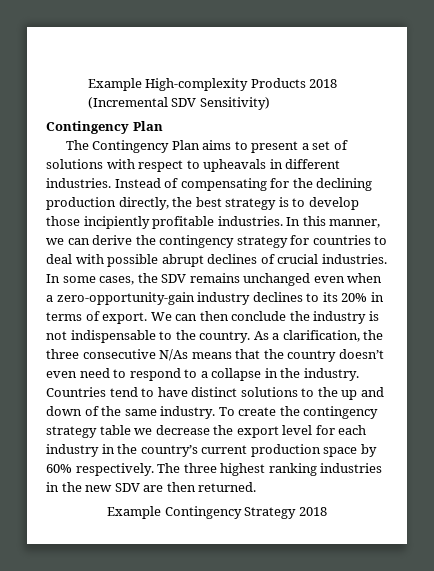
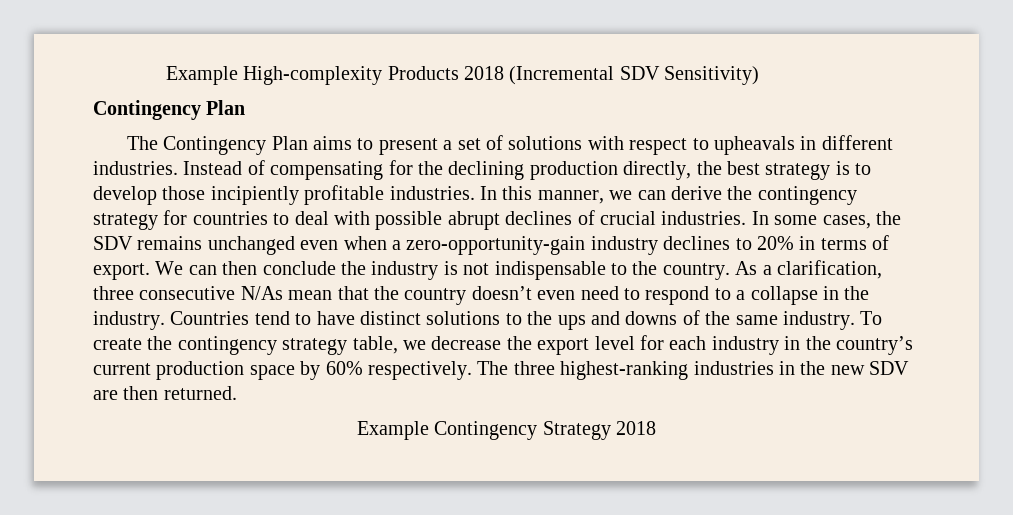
- In some cases, the SDV remains unchanged even when a zero-opportunity-gain industry declines to its 20% in terms of export.
+ In some cases, the SDV remains unchanged even when a zero-opportunity-gain industry declines to 20% in terms of export.
- As a clarification, the three consecutive N/As means that the country doesn’t even need to respond to a collapse in the industry.
+ As a clarification, three consecutive N/As mean that the country doesn’t even need to respond to a collapse in the industry.
- Countries tend to have distinct solutions to the up and down of the same industry.
+ Countries tend to have distinct solutions to the ups and downs of the same industry.
- To create the contingency strategy table we decrease the export level for each industry in the country’s current production space by 60% respectively.
+ To create the contingency strategy table, we decrease the export level for each industry in the country’s current production space by 60% respectively.
- The three highest ranking industries in the new SDV are then returned.
+ The three highest-ranking industries in the new SDV are then returned.

